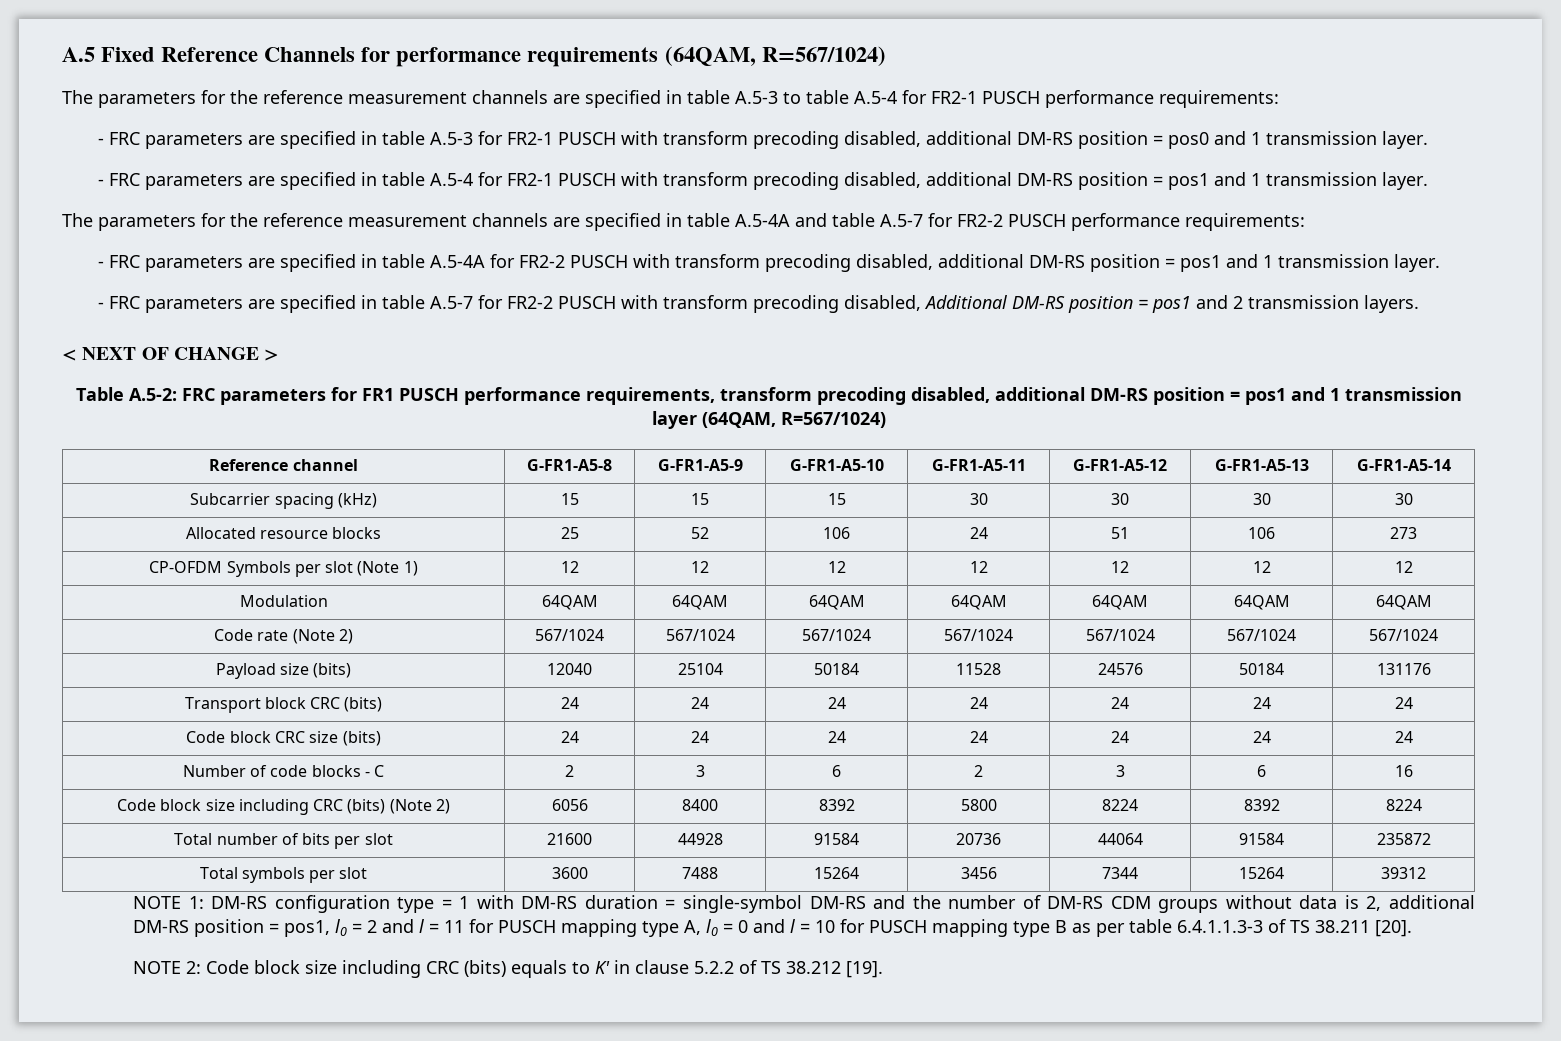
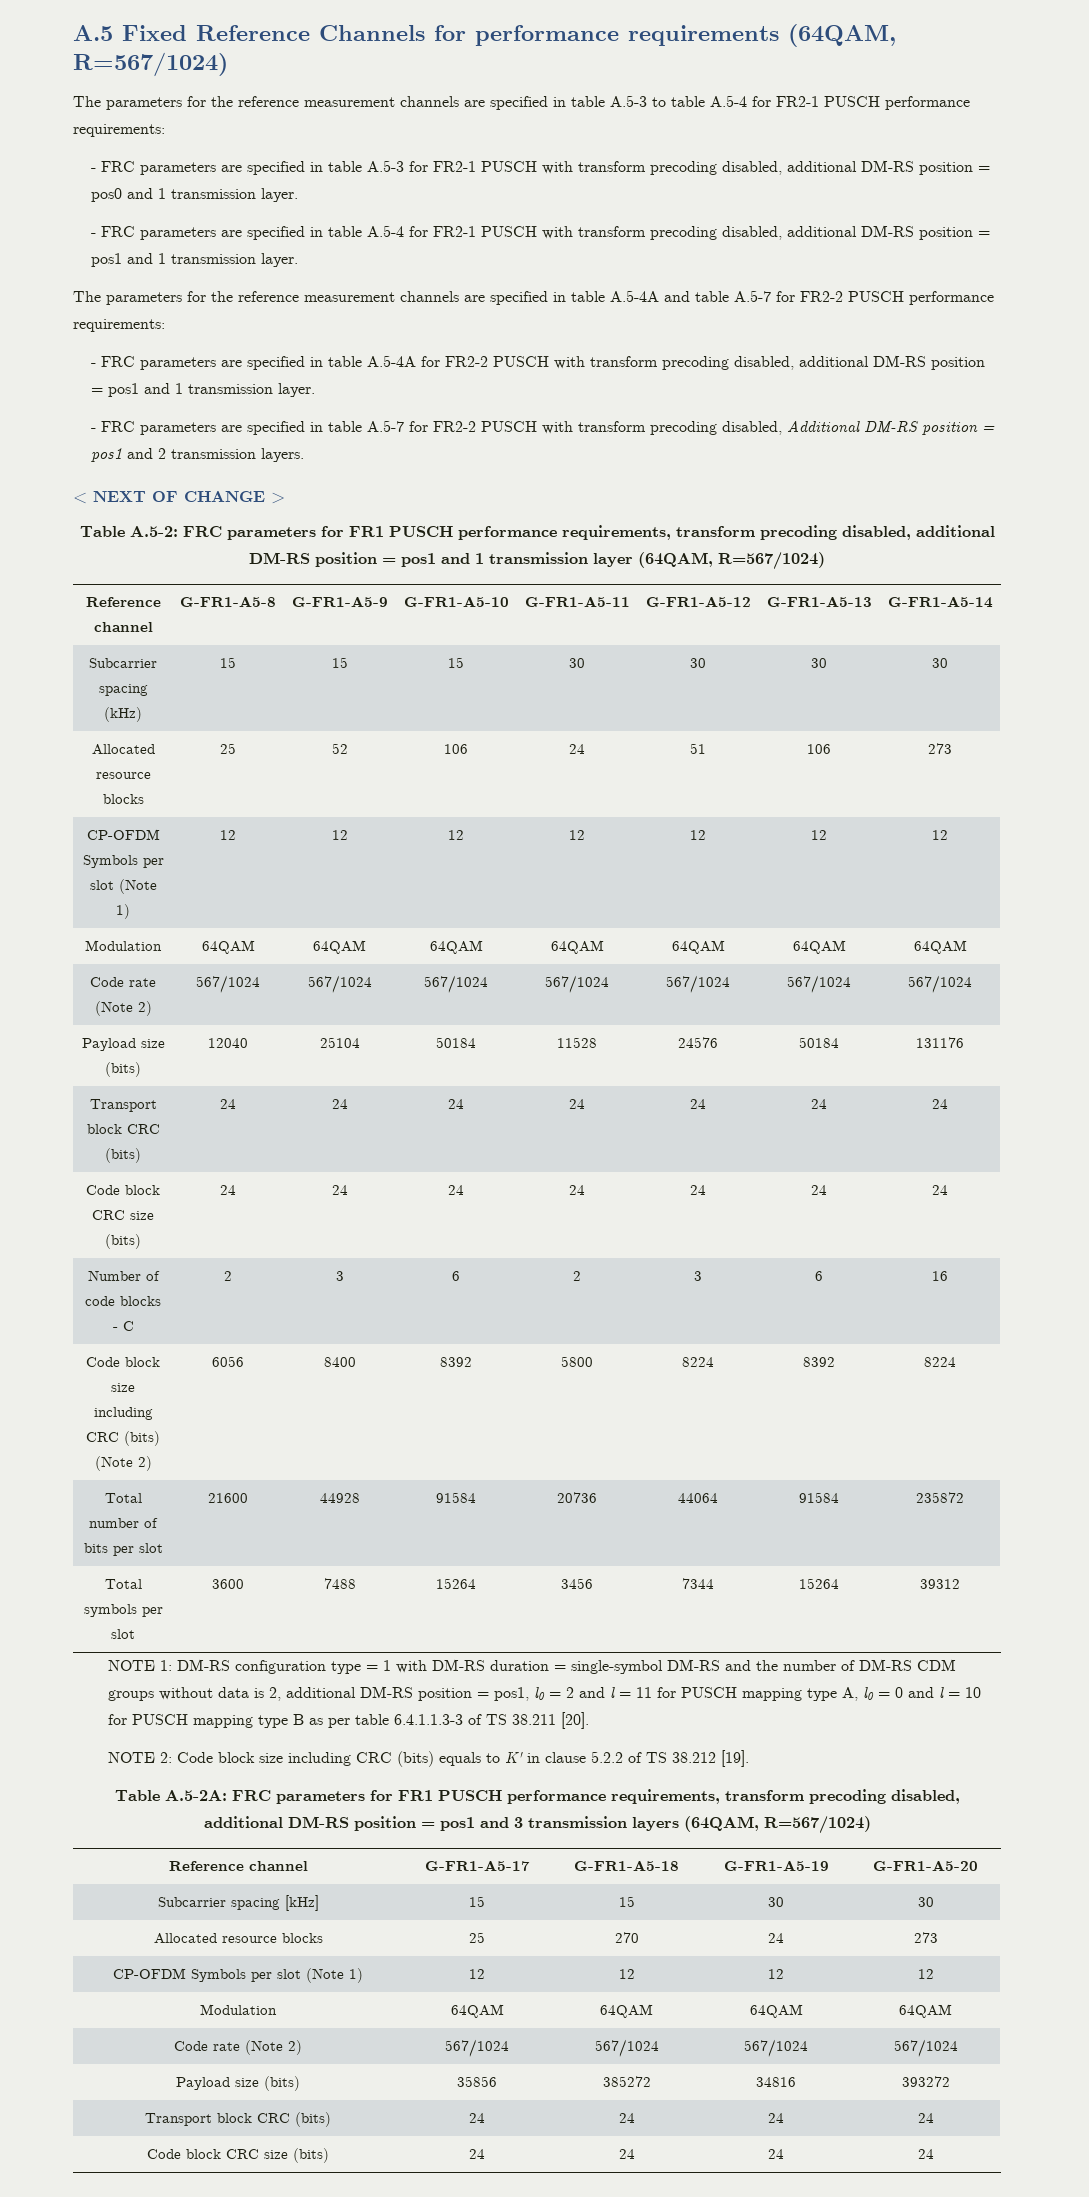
+ Table A.5-2A: FRC parameters for FR1 PUSCH performance requirements, transform precoding disabled, additional DM-RS position = pos1 and 3 transmission layers (64QAM, R=567/1024)
+ Reference channel | G-FR1-A5-17 | G-FR1-A5-18 | G-FR1-A5-19 | G-FR1-A5-20
+ Subcarrier spacing [kHz] | 15 | 15 | 30 | 30
+ Allocated resource blocks | 25 | 270 | 24 | 273
+ CP-OFDM Symbols per slot (Note 1) | 12 | 12 | 12 | 12
+ Modulation | 64QAM | 64QAM | 64QAM | 64QAM
+ Code rate (Note 2) | 567/1024 | 567/1024 | 567/1024 | 567/1024
+ Payload size (bits) | 35856 | 385272 | 34816 | 393272
+ Transport block CRC (bits) | 24 | 24 | 24 | 24
+ Code block CRC size (bits) | 24 | 24 | 24 | 24

